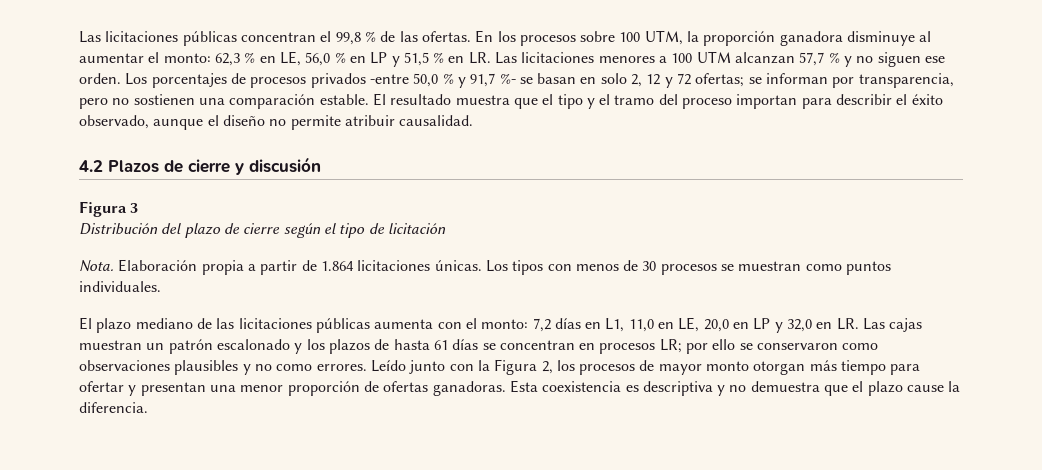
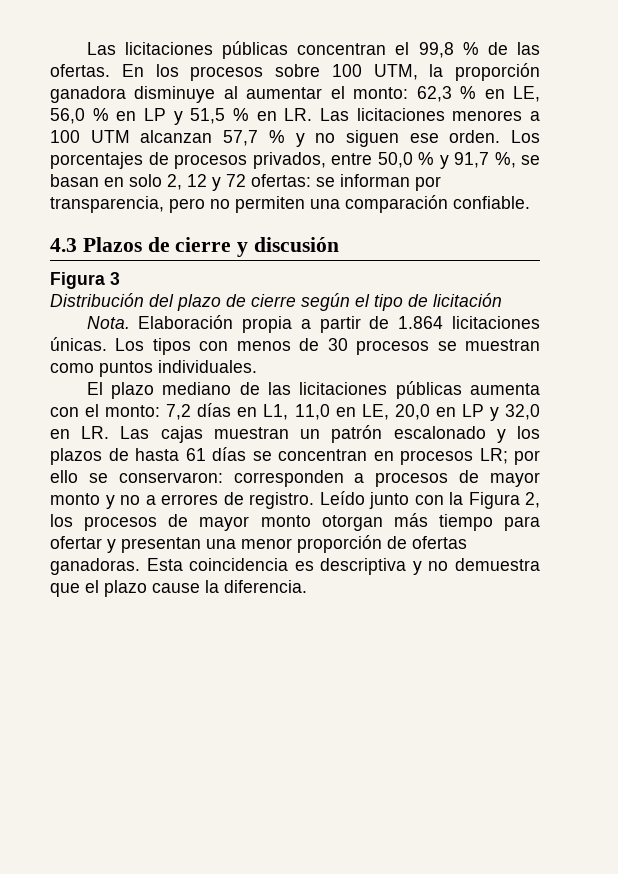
- Los porcentajes de procesos privados -entre 50,0 % y 91,7 %- se basan en solo 2, 12 y 72 ofertas; se informan por transparencia, pero no sostienen una comparación estable. El resultado muestra que el tipo y el tramo del proceso importan para describir el éxito observado, aunque el diseño no permite atribuir causalidad.
- 4.2 Plazos de cierre y discusión
+ Los porcentajes de procesos privados, entre 50,0 % y 91,7 %, se basan en solo 2, 12 y 72 ofertas: se informan por transparencia, pero no permiten una comparación confiable.
+ 4.3 Plazos de cierre y discusión
- El plazo mediano de las licitaciones públicas aumenta con el monto: 7,2 días en L1, 11,0 en LE, 20,0 en LP y 32,0 en LR. Las cajas muestran un patrón escalonado y los plazos de hasta 61 días se concentran en procesos LR; por ello se conservaron como observaciones plausibles y no como errores.
+ El plazo mediano de las licitaciones públicas aumenta con el monto: 7,2 días en L1, 11,0 en LE, 20,0 en LP y 32,0 en LR. Las cajas muestran un patrón escalonado y los plazos de hasta 61 días se concentran en procesos LR; por ello se conservaron: corresponden a procesos de mayor monto y no a errores de registro.
- Esta coexistencia es descriptiva y no demuestra que el plazo cause la diferencia.
+ Esta coincidencia es descriptiva y no demuestra que el plazo cause la diferencia.

